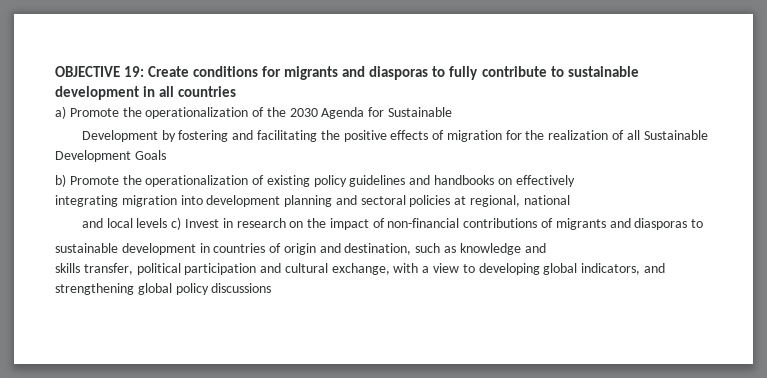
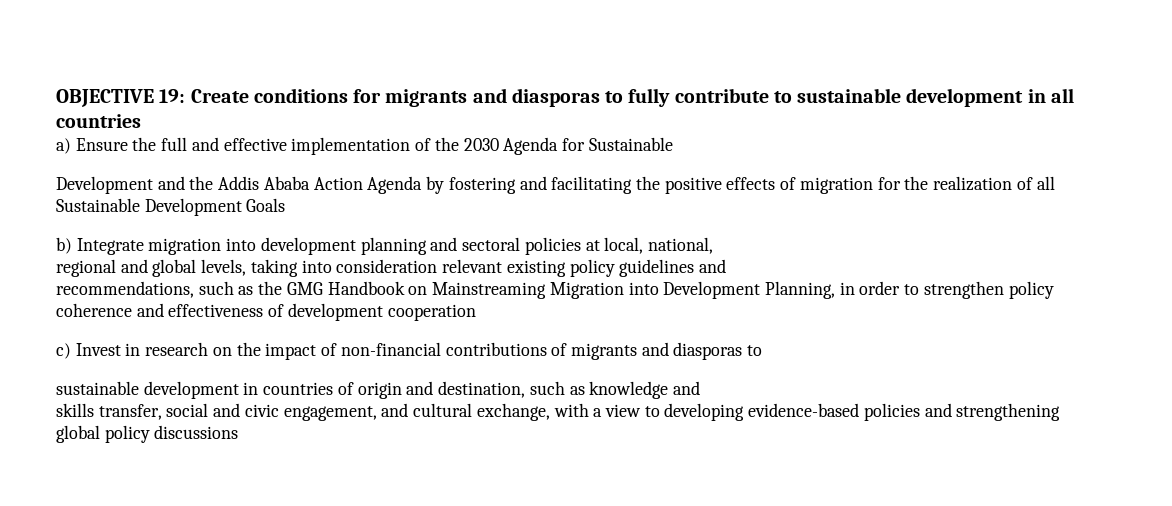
- a) Promote the operationalization of the 2030 Agenda for Sustainable
+ a) Ensure the full and effective implementation of the 2030 Agenda for Sustainable
- Development by fostering and facilitating the positive effects of migration for the realization of all Sustainable Development Goals
+ Development and the Addis Ababa Action Agenda by fostering and facilitating the positive effects of migration for the realization of all Sustainable Development Goals
- b) Promote the operationalization of existing policy guidelines and handbooks on effectively
- integrating migration into development planning and sectoral policies at regional, national
- and local levels c) Invest in research on the impact of non-financial contributions of migrants and diasporas to
+ b) Integrate migration into development planning and sectoral policies at local, national,
+ regional and global levels, taking into consideration relevant existing policy guidelines and
+ recommendations, such as the GMG Handbook on Mainstreaming Migration into Development Planning, in order to strengthen policy coherence and effectiveness of development cooperation
+ c) Invest in research on the impact of non-financial contributions of migrants and diasporas to
- skills transfer, political participation and cultural exchange, with a view to developing global indicators, and strengthening global policy discussions
+ skills transfer, social and civic engagement, and cultural exchange, with a view to developing evidence-based policies and strengthening global policy discussions

